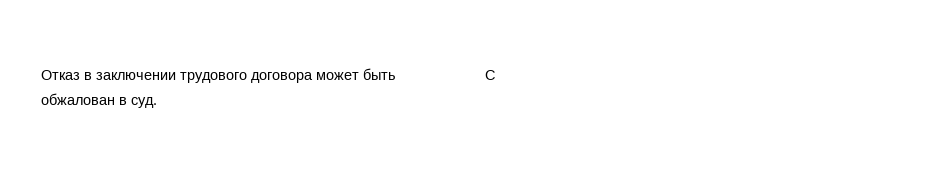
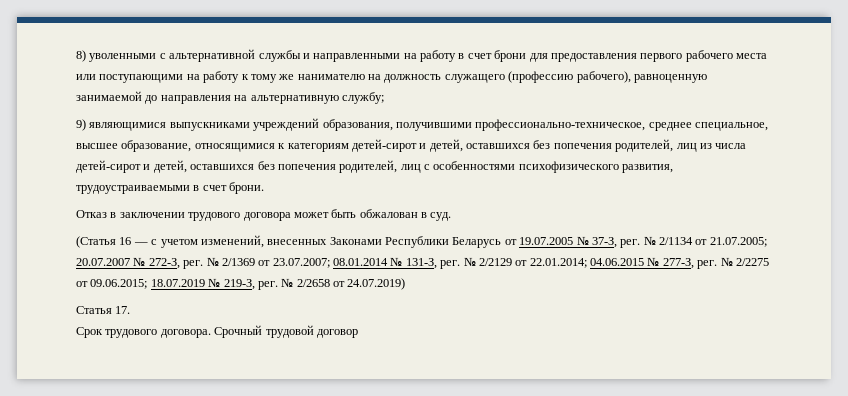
+ 8) уволенными с альтернативной службы и направленными на работу в счет брони для предоставления первого рабочего места или поступающими на работу к тому же нанимателю на должность служащего (профессию рабочего), равноценную занимаемой до направления на альтернативную службу;
+ 9) являющимися выпускниками учреждений образования, получившими профессионально-техническое, среднее специальное, высшее образование, относящимися к категориям детей-сирот и детей, оставшихся без попечения родителей, лиц из числа детей-сирот и детей, оставшихся без попечения родителей, лиц с особенностями психофизического развития, трудоустраиваемыми в счет брони.
- С
+ (Статья 16 — с учетом изменений, внесенных Законами Республики Беларусь от 19.07.2005 № 37-З, рег. № 2/1134 от 21.07.2005; 20.07.2007 № 272-З, рег. № 2/1369 от 23.07.2007; 08.01.2014 № 131-З, рег. № 2/2129 от 22.01.2014; 04.06.2015 № 277-З, рег. № 2/2275 от 09.06.2015; 18.07.2019 № 219-З, рег. № 2/2658 от 24.07.2019)
+ Статья 17.
+ Срок трудового договора. Срочный трудовой договор

